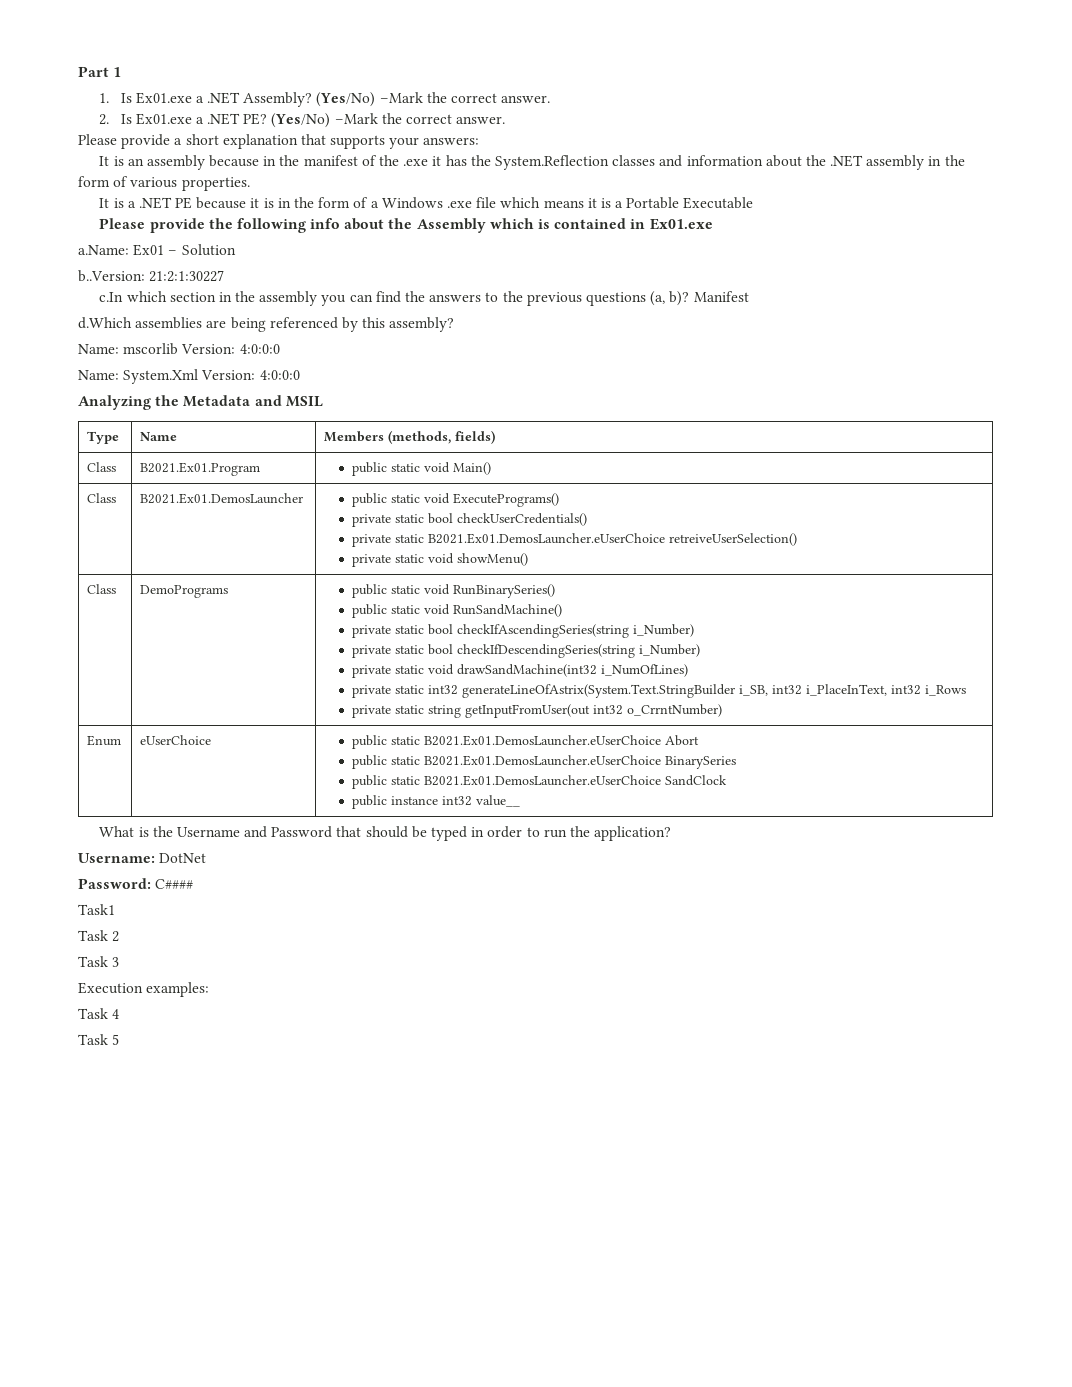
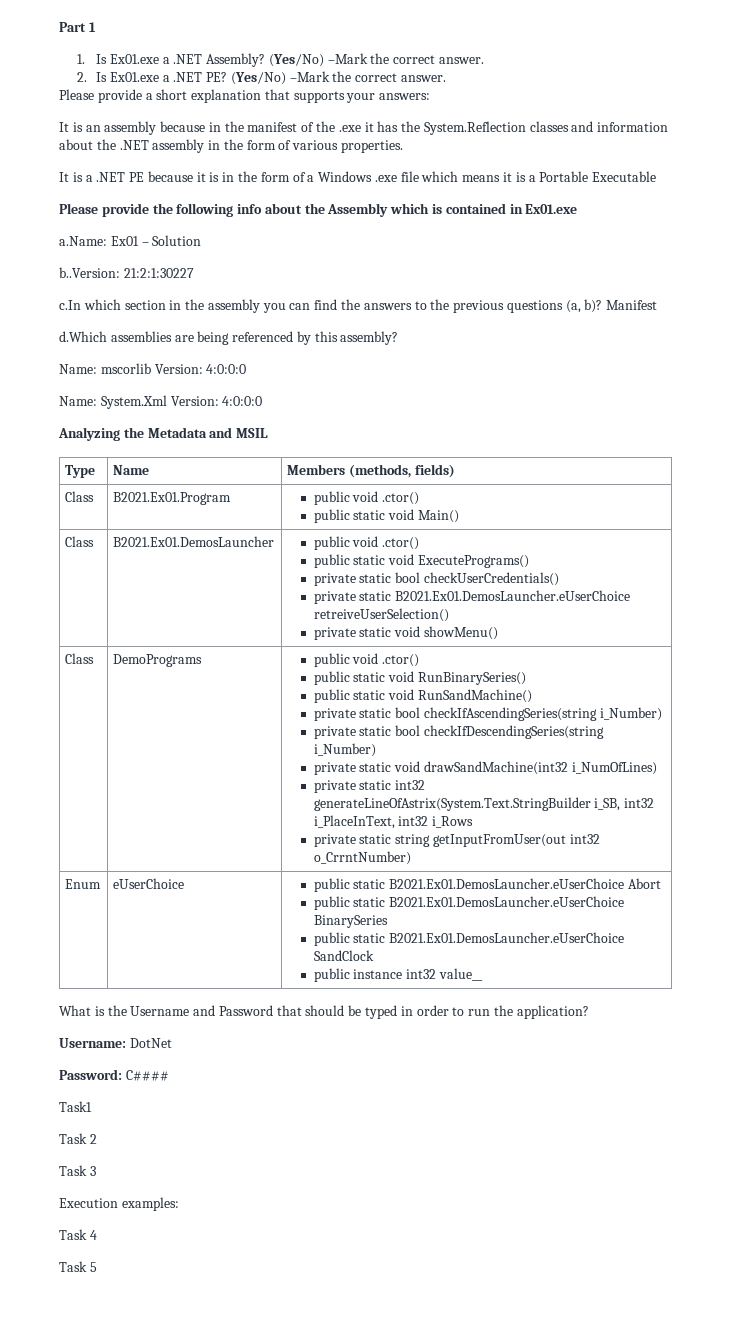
- Class | B2021.Ex01.Program | public static void Main()
+ Class | B2021.Ex01.Program | public void .ctor()
+ public static void Main()
- Class | B2021.Ex01.DemosLauncher | public static void ExecutePrograms()
+ Class | B2021.Ex01.DemosLauncher | public void .ctor()
+ public static void ExecutePrograms()
- DemoPrograms | public static void RunBinarySeries()
+ DemoPrograms | public void .ctor()
+ public static void RunBinarySeries()

